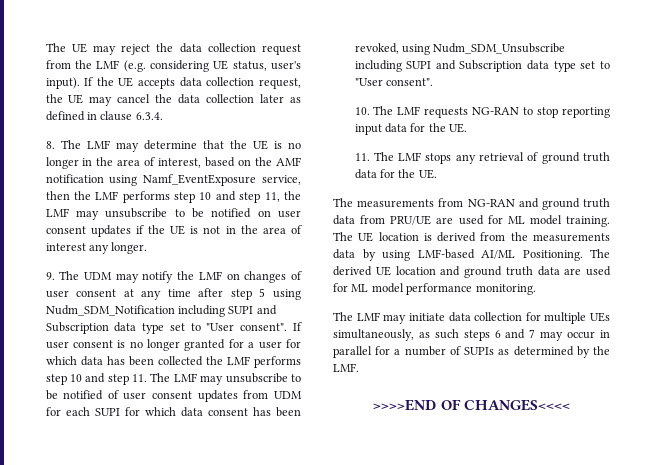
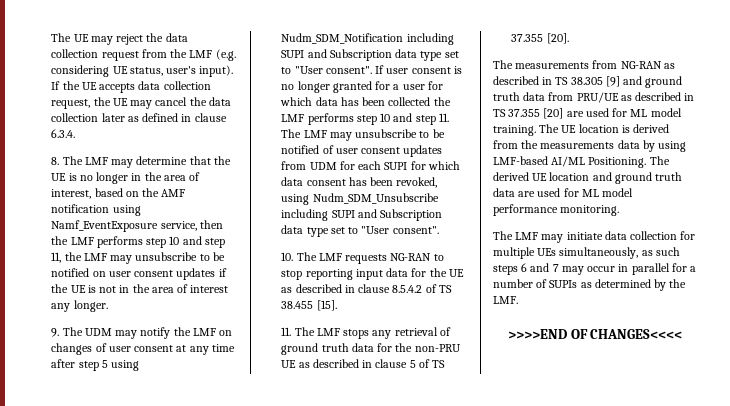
- 10. The LMF requests NG-RAN to stop reporting input data for the UE.
+ 10. The LMF requests NG-RAN to stop reporting input data for the UE as described in clause 8.5.4.2 of TS 38.455 [15].
- 11. The LMF stops any retrieval of ground truth data for the UE.
- The measurements from NG-RAN and ground truth data from PRU/UE are used for ML model training.
+ 11. The LMF stops any retrieval of ground truth data for the non-PRU UE as described in clause 5 of TS 37.355 [20].
+ The measurements from NG-RAN as described in TS 38.305 [9] and ground truth data from PRU/UE as described in TS 37.355 [20] are used for ML model training.

